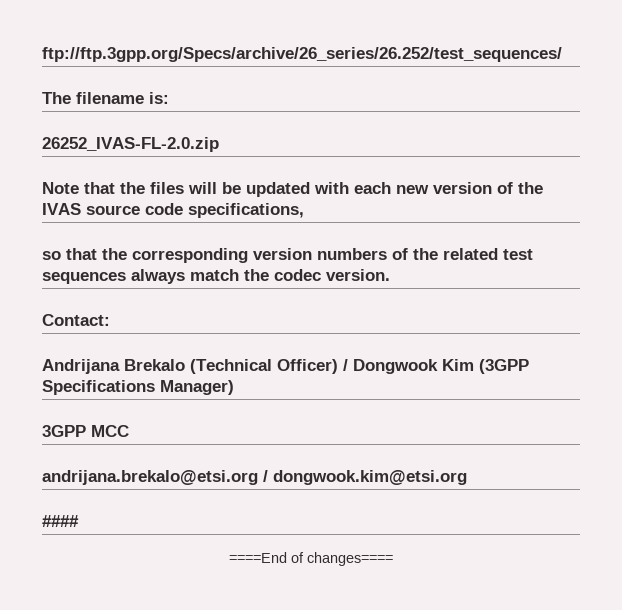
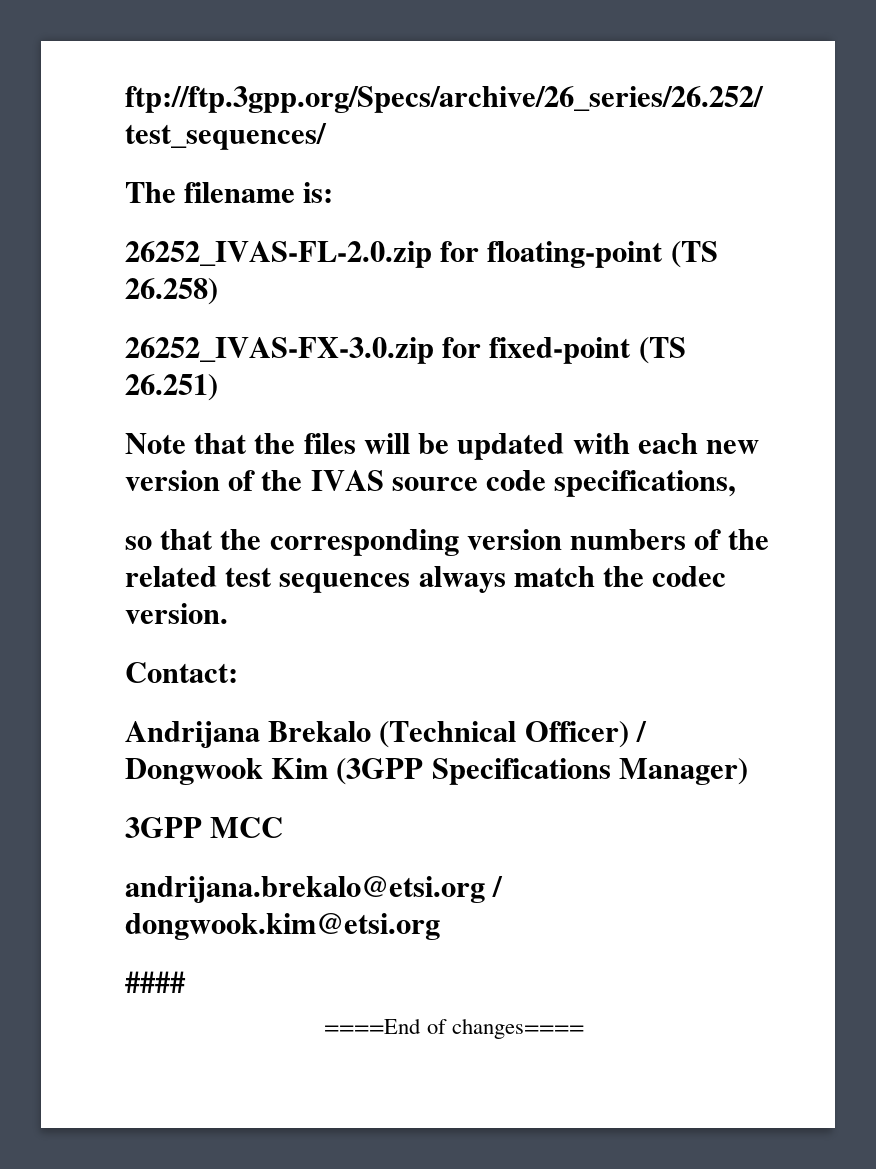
- 26252_IVAS-FL-2.0.zip
+ 26252_IVAS-FL-2.0.zip for floating-point (TS 26.258)
+ 26252_IVAS-FX-3.0.zip for fixed-point (TS 26.251)

